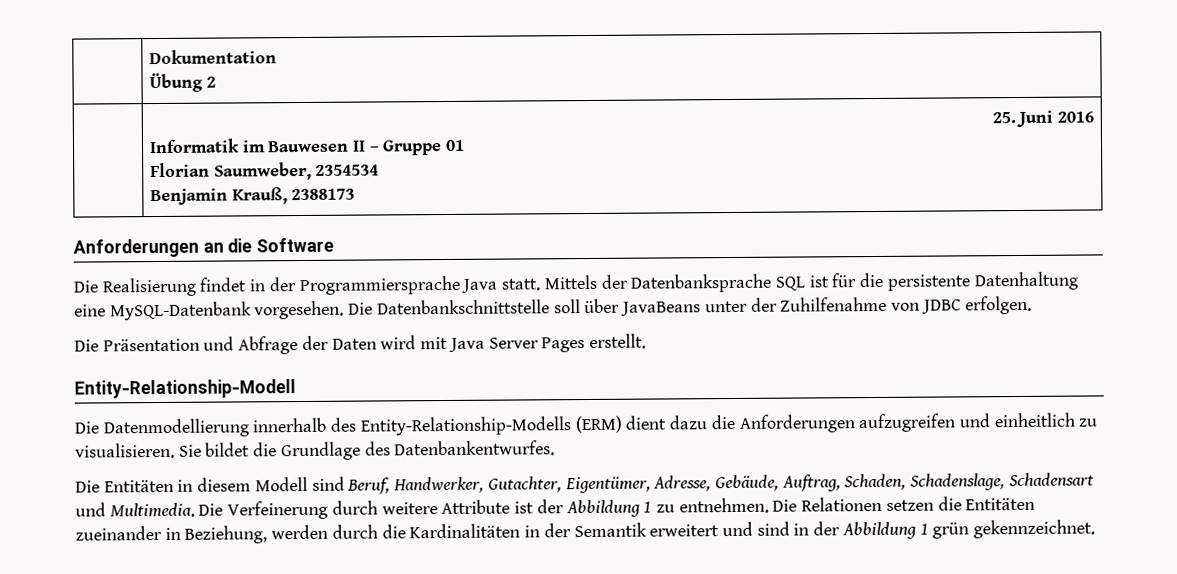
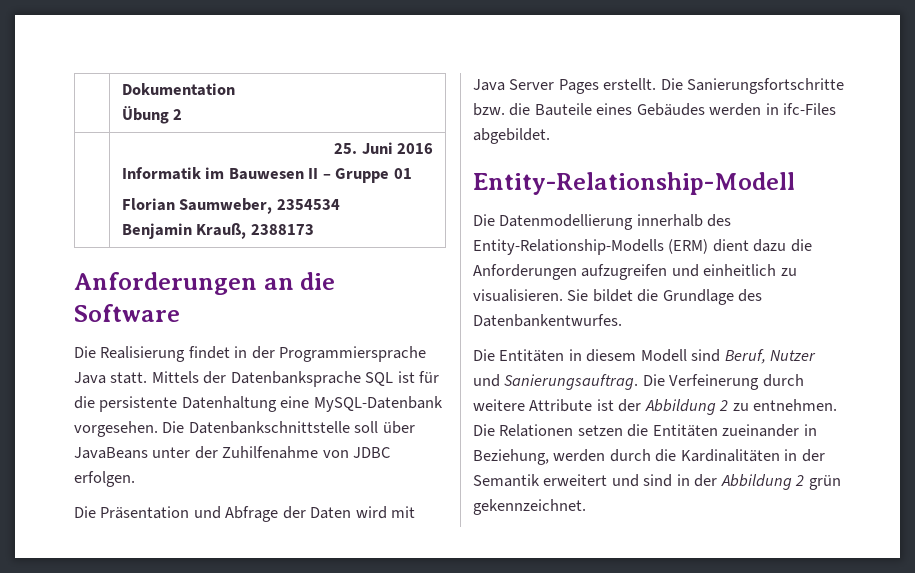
+ Die Sanierungsfortschritte bzw. die Bauteile eines Gebäudes werden in ifc-Files abgebildet.
- Die Entitäten in diesem Modell sind Beruf, Handwerker, Gutachter, Eigentümer, Adresse, Gebäude, Auftrag, Schaden, Schadenslage, Schadensart und Multimedia.
+ Die Entitäten in diesem Modell sind Beruf, Nutzer und Sanierungsauftrag.
- Die Verfeinerung durch weitere Attribute ist der Abbildung 1 zu entnehmen.
+ Die Verfeinerung durch weitere Attribute ist der Abbildung 2 zu entnehmen.
- Die Relationen setzen die Entitäten zueinander in Beziehung, werden durch die Kardinalitäten in der Semantik erweitert und sind in der Abbildung 1 grün gekennzeichnet.
+ Die Relationen setzen die Entitäten zueinander in Beziehung, werden durch die Kardinalitäten in der Semantik erweitert und sind in der Abbildung 2 grün gekennzeichnet.

